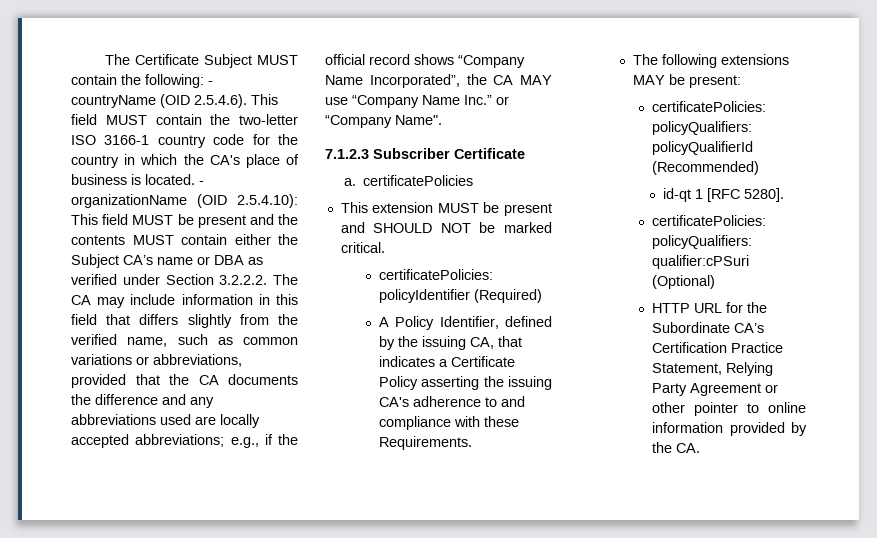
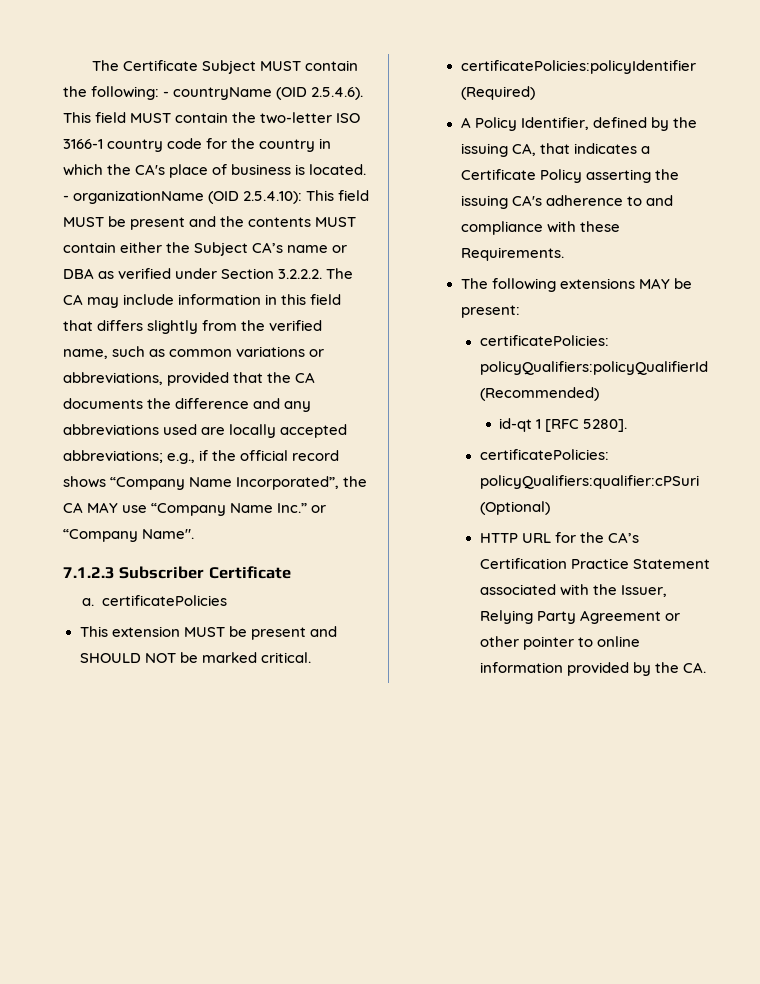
- HTTP URL for the Subordinate CA’s Certification Practice Statement, Relying Party Agreement or other pointer to online information provided by the CA.
+ HTTP URL for the CA’s Certification Practice Statement associated with the Issuer, Relying Party Agreement or other pointer to online information provided by the CA.

